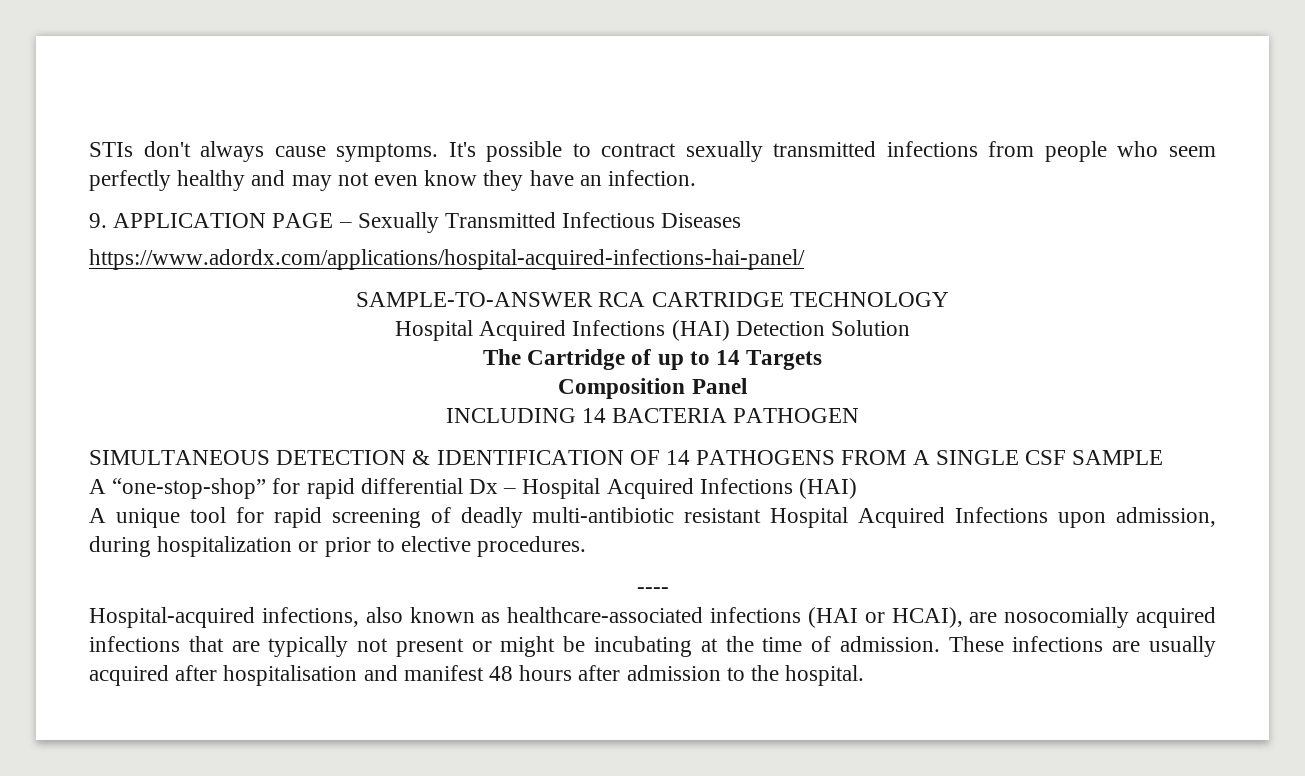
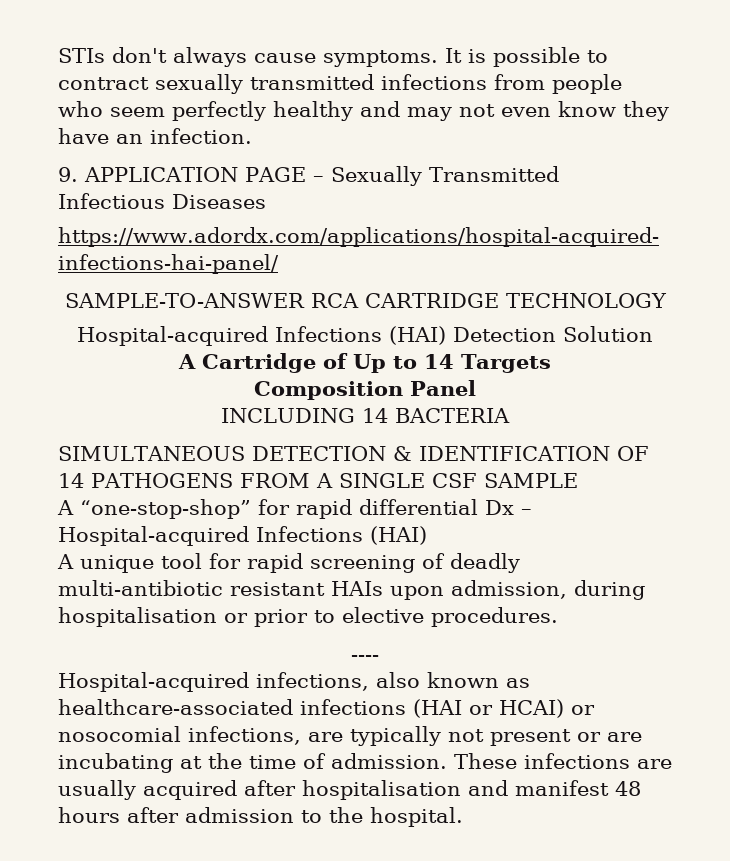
- It's possible to contract sexually transmitted infections from people who seem perfectly healthy and may not even know they have an infection.
+ It is possible to contract sexually transmitted infections from people who seem perfectly healthy and may not even know they have an infection.
- Hospital Acquired Infections (HAI) Detection Solution
+ Hospital-acquired Infections (HAI) Detection Solution
- The Cartridge of up to 14 Targets
+ A Cartridge of Up to 14 Targets
- INCLUDING 14 BACTERIA PATHOGEN
+ INCLUDING 14 BACTERIA
- A “one-stop-shop” for rapid differential Dx – Hospital Acquired Infections (HAI)
+ A “one-stop-shop” for rapid differential Dx – Hospital-acquired Infections (HAI)
- A unique tool for rapid screening of deadly multi-antibiotic resistant Hospital Acquired Infections upon admission, during hospitalization or prior to elective procedures.
+ A unique tool for rapid screening of deadly multi-antibiotic resistant HAIs upon admission, during hospitalisation or prior to elective procedures.
- Hospital-acquired infections, also known as healthcare-associated infections (HAI or HCAI), are nosocomially acquired infections that are typically not present or might be incubating at the time of admission.
+ Hospital-acquired infections, also known as healthcare-associated infections (HAI or HCAI) or nosocomial infections, are typically not present or are incubating at the time of admission.

